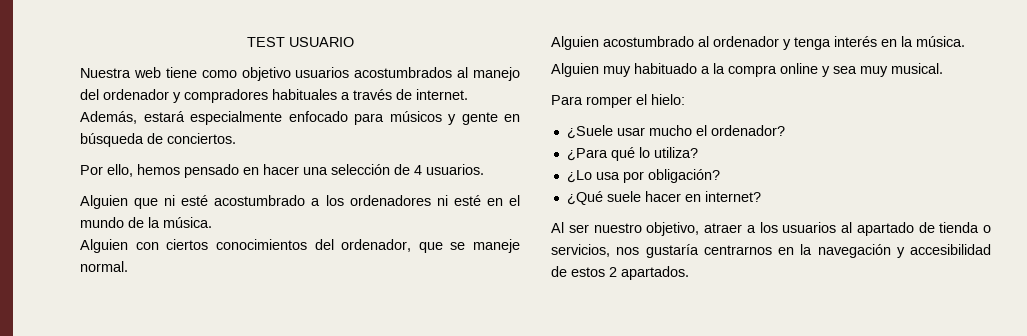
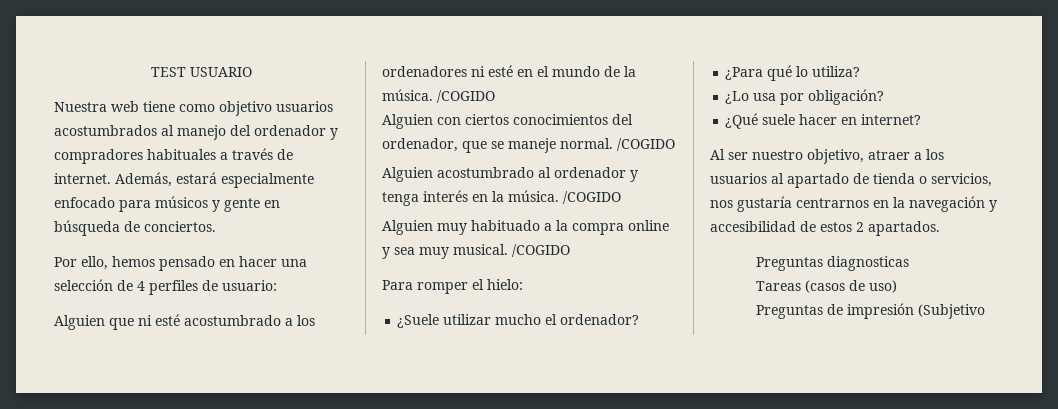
- Por ello, hemos pensado en hacer una selección de 4 usuarios.
+ Por ello, hemos pensado en hacer una selección de 4 perfiles de usuario:
- Alguien que ni esté acostumbrado a los ordenadores ni esté en el mundo de la música.
+ Alguien que ni esté acostumbrado a los ordenadores ni esté en el mundo de la música. /COGIDO
- Alguien con ciertos conocimientos del ordenador, que se maneje normal.
+ Alguien con ciertos conocimientos del ordenador, que se maneje normal. /COGIDO
- Alguien acostumbrado al ordenador y tenga interés en la música.
+ Alguien acostumbrado al ordenador y tenga interés en la música. /COGIDO
- Alguien muy habituado a la compra online y sea muy musical.
+ Alguien muy habituado a la compra online y sea muy musical. /COGIDO
- ¿Suele usar mucho el ordenador?
+ ¿Suele utilizar mucho el ordenador?
+ Preguntas diagnosticas
+ Tareas (casos de uso)
+ Preguntas de impresión (Subjetivo

